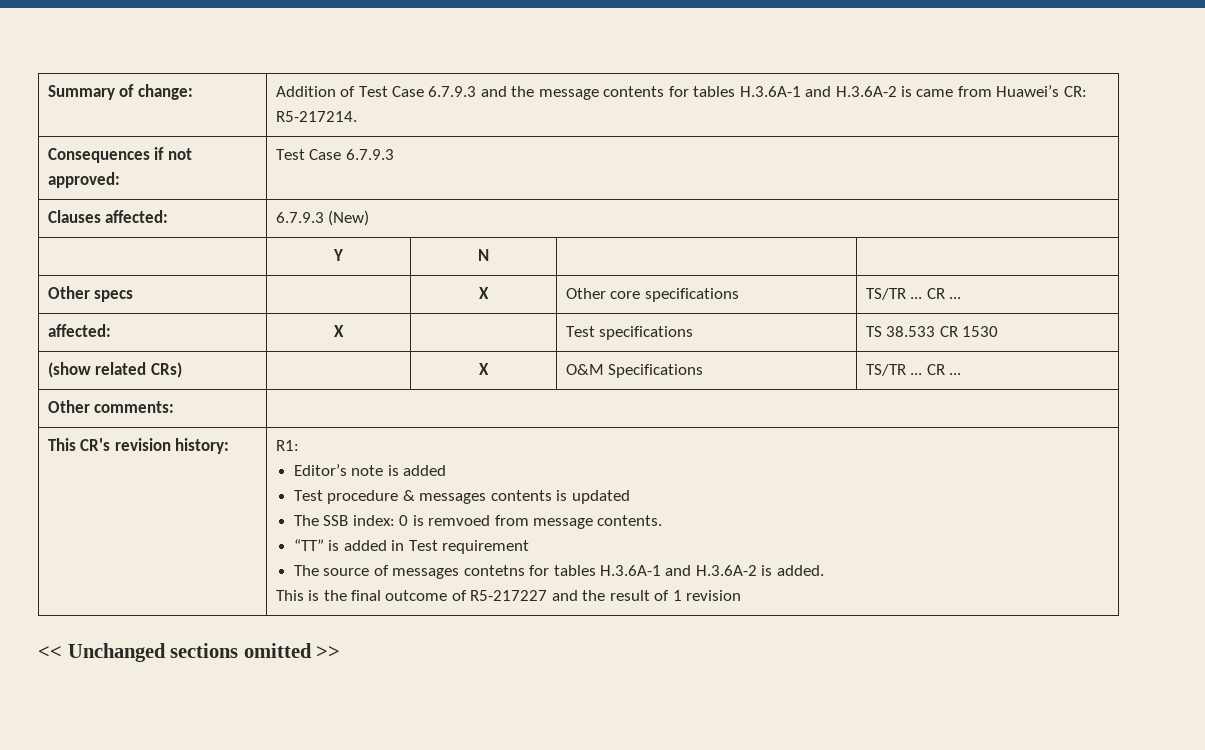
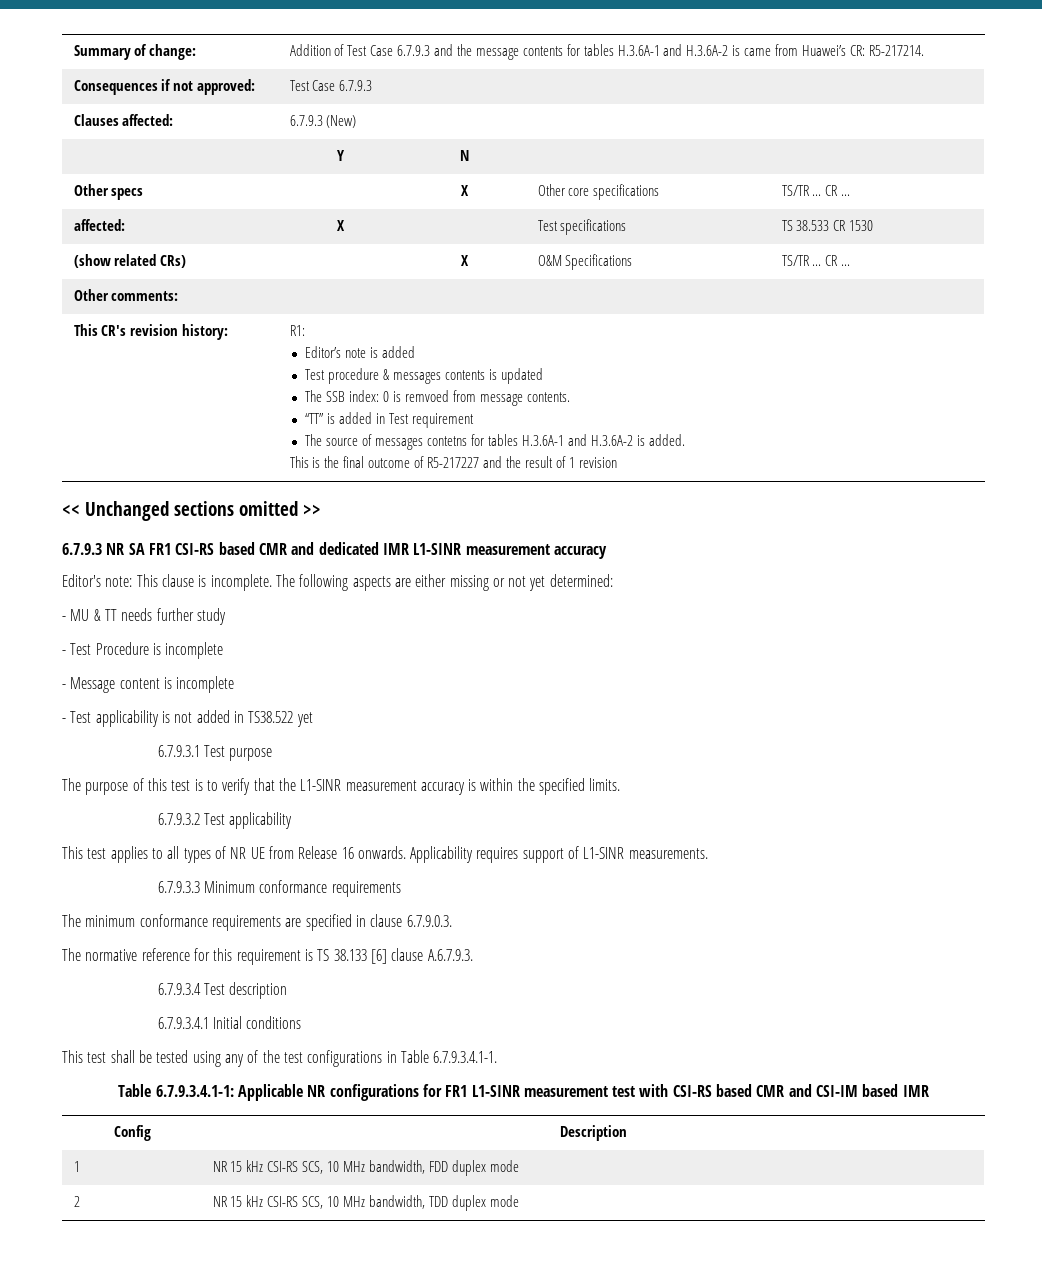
+ 6.7.9.3 NR SA FR1 CSI-RS based CMR and dedicated IMR L1-SINR measurement accuracy
+ Editor's note: This clause is incomplete. The following aspects are either missing or not yet determined:
+ - MU & TT needs further study
+ - Test Procedure is incomplete
+ - Message content is incomplete
+ - Test applicability is not added in TS38.522 yet
+ 6.7.9.3.1 Test purpose
+ The purpose of this test is to verify that the L1-SINR measurement accuracy is within the specified limits.
+ 6.7.9.3.2 Test applicability
+ This test applies to all types of NR UE from Release 16 onwards. Applicability requires support of L1-SINR measurements.
+ 6.7.9.3.3 Minimum conformance requirements
+ The minimum conformance requirements are specified in clause 6.7.9.0.3.
+ The normative reference for this requirement is TS 38.133 [6] clause A.6.7.9.3.
+ 6.7.9.3.4 Test description
+ 6.7.9.3.4.1 Initial conditions
+ This test shall be tested using any of the test configurations in Table 6.7.9.3.4.1-1.
+ Table 6.7.9.3.4.1-1: Applicable NR configurations for FR1 L1-SINR measurement test with CSI-RS based CMR and CSI-IM based IMR
+ Config | Description
+ 1 | NR 15 kHz CSI-RS SCS, 10 MHz bandwidth, FDD duplex mode
+ 2 | NR 15 kHz CSI-RS SCS, 10 MHz bandwidth, TDD duplex mode

